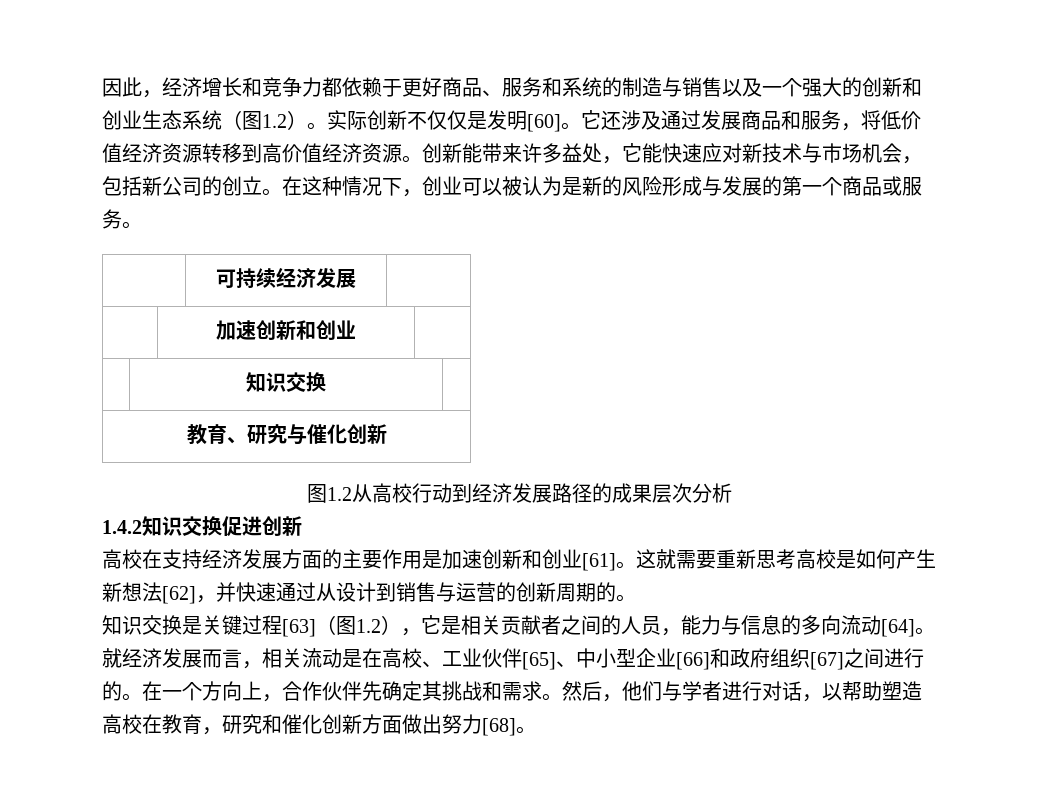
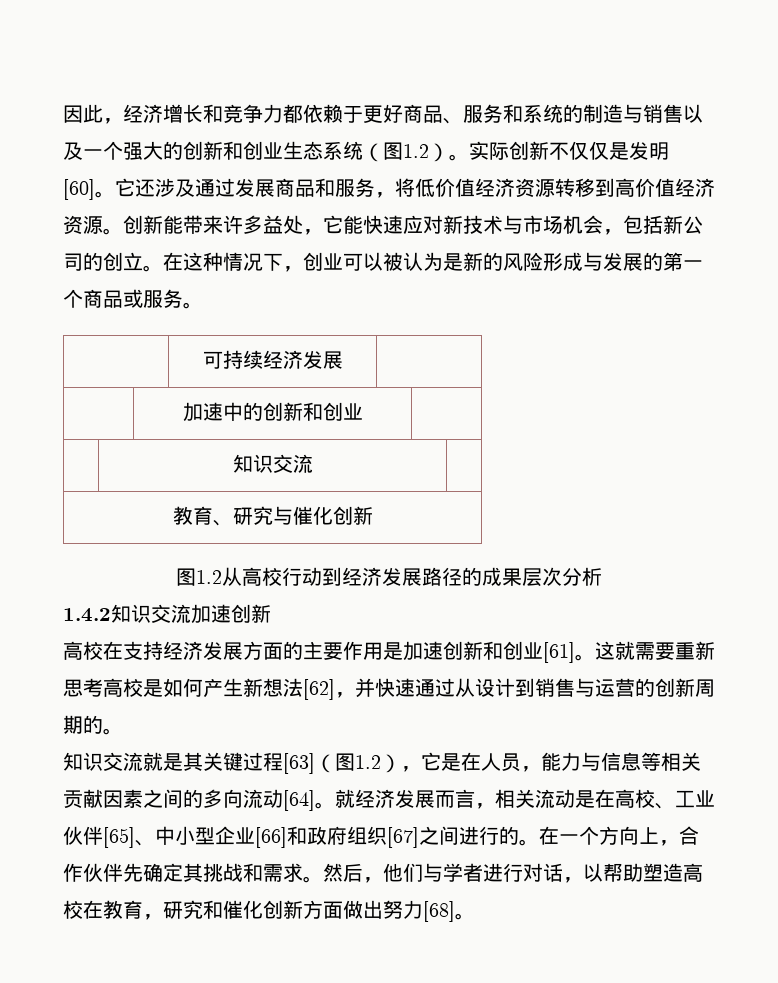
- | 加速创新和创业 |
+ | 加速中的创新和创业 |
- | 知识交换 |
+ | 知识交流 |
- 1.4.2知识交换促进创新
+ 1.4.2知识交流加速创新
- 知识交换是关键过程[63]（图1.2），它是相关贡献者之间的人员，能力与信息的多向流动[64]。
+ 知识交流就是其关键过程[63]（图1.2），它是在人员，能力与信息等相关贡献因素之间的多向流动[64]。

